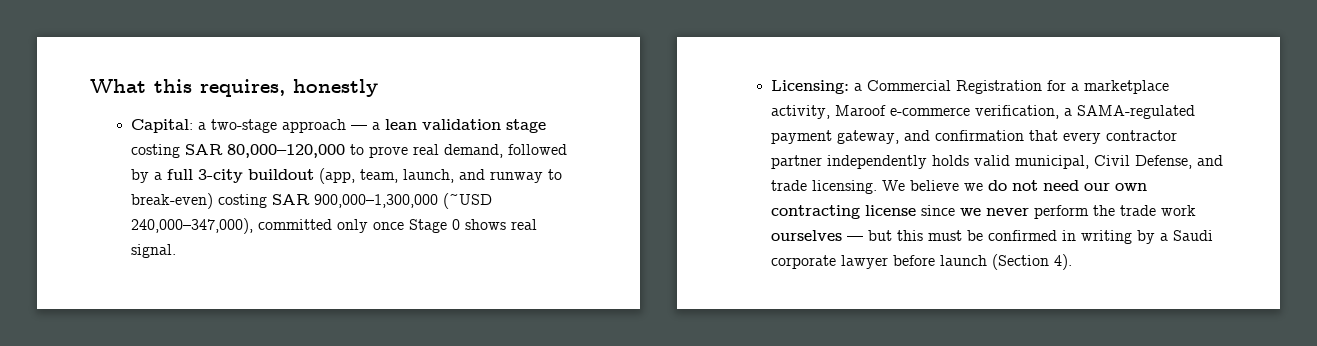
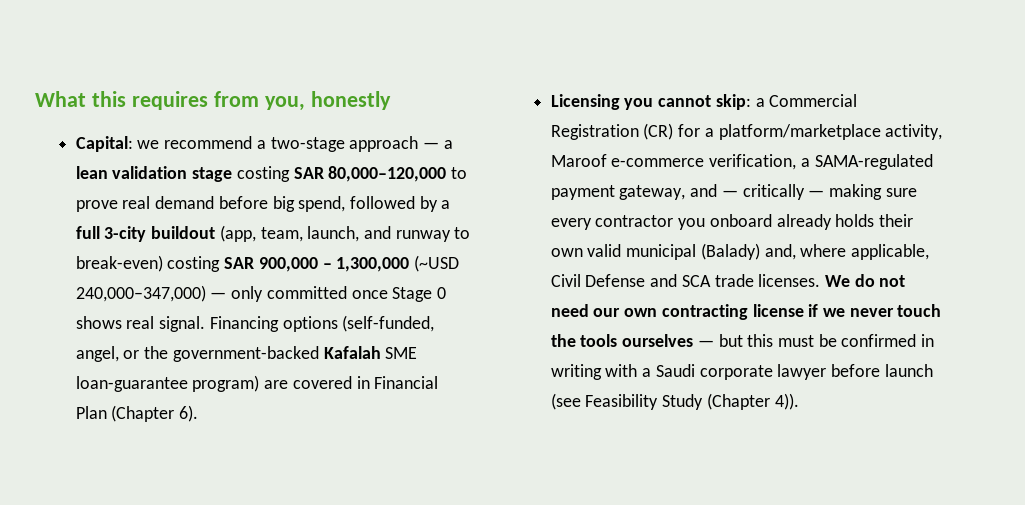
- What this requires, honestly
+ What this requires from you, honestly
- a two-stage approach — a lean validation stage costing SAR 80,000–120,000 to prove real demand, followed by a full 3-city buildout (app, team, launch, and runway to break-even) costing SAR 900,000–1,300,000 (~USD 240,000–347,000), committed only once Stage 0 shows real signal.
- Licensing:
+ we recommend a two-stage approach — a lean validation stage costing SAR 80,000–120,000 to prove real demand before big spend, followed by a full 3-city buildout (app, team, launch, and runway to break-even) costing SAR 900,000 – 1,300,000 (~USD 240,000–347,000) — only committed once Stage 0 shows real signal. Financing options (self-funded, angel, or the government-backed Kafalah SME loan-guarantee program) are covered in Financial Plan (Chapter 6).
+ Licensing you cannot skip:
- a Commercial Registration for a marketplace activity, Maroof e-commerce verification, a SAMA-regulated payment gateway, and confirmation that every contractor partner independently holds valid municipal, Civil Defense, and trade licensing. We believe we do not need our own contracting license since we never perform the trade work ourselves — but this must be confirmed in writing by a Saudi corporate lawyer before launch (Section 4).
+ a Commercial Registration (CR) for a platform/marketplace activity, Maroof e-commerce verification, a SAMA-regulated payment gateway, and — critically — making sure every contractor you onboard already holds their own valid municipal (Balady) and, where applicable, Civil Defense and SCA trade licenses. We do not need our own contracting license if we never touch the tools ourselves — but this must be confirmed in writing with a Saudi corporate lawyer before launch (see Feasibility Study (Chapter 4)).

